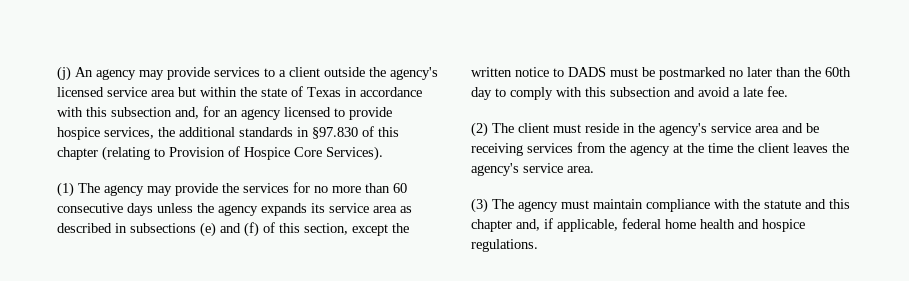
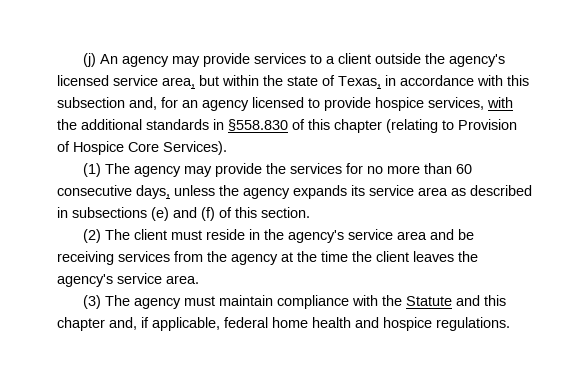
- (j) An agency may provide services to a client outside the agency's licensed service area but within the state of Texas in accordance with this subsection and, for an agency licensed to provide hospice services, the additional standards in §97.830 of this chapter (relating to Provision of Hospice Core Services).
+ (j) An agency may provide services to a client outside the agency's licensed service area, but within the state of Texas, in accordance with this subsection and, for an agency licensed to provide hospice services, with the additional standards in §558.830 of this chapter (relating to Provision of Hospice Core Services).
- (1) The agency may provide the services for no more than 60 consecutive days unless the agency expands its service area as described in subsections (e) and (f) of this section, except the written notice to DADS must be postmarked no later than the 60th day to comply with this subsection and avoid a late fee.
+ (1) The agency may provide the services for no more than 60 consecutive days, unless the agency expands its service area as described in subsections (e) and (f) of this section.
- (3) The agency must maintain compliance with the statute and this chapter and, if applicable, federal home health and hospice regulations.
+ (3) The agency must maintain compliance with the Statute and this chapter and, if applicable, federal home health and hospice regulations.

